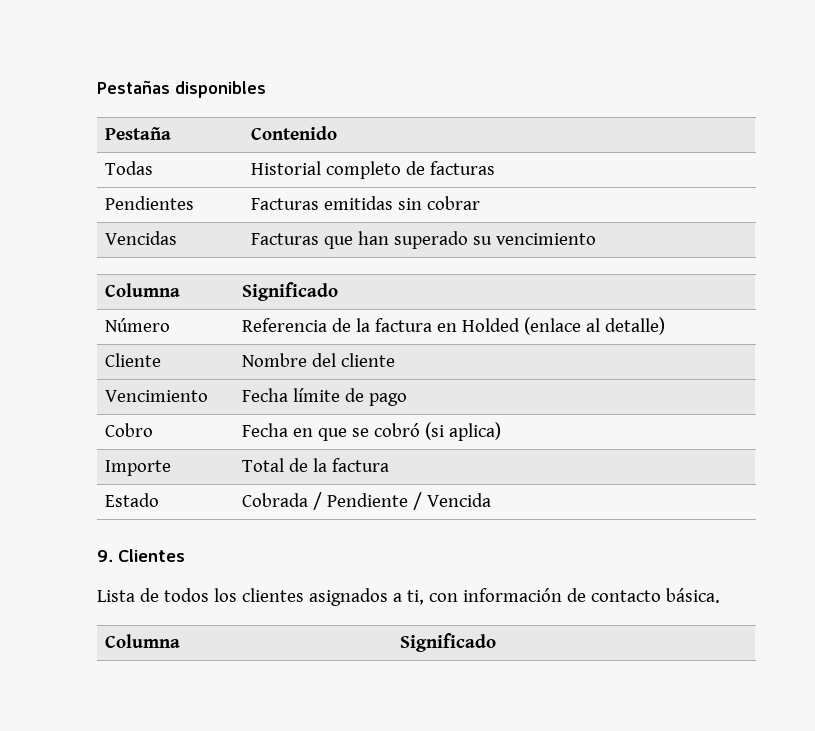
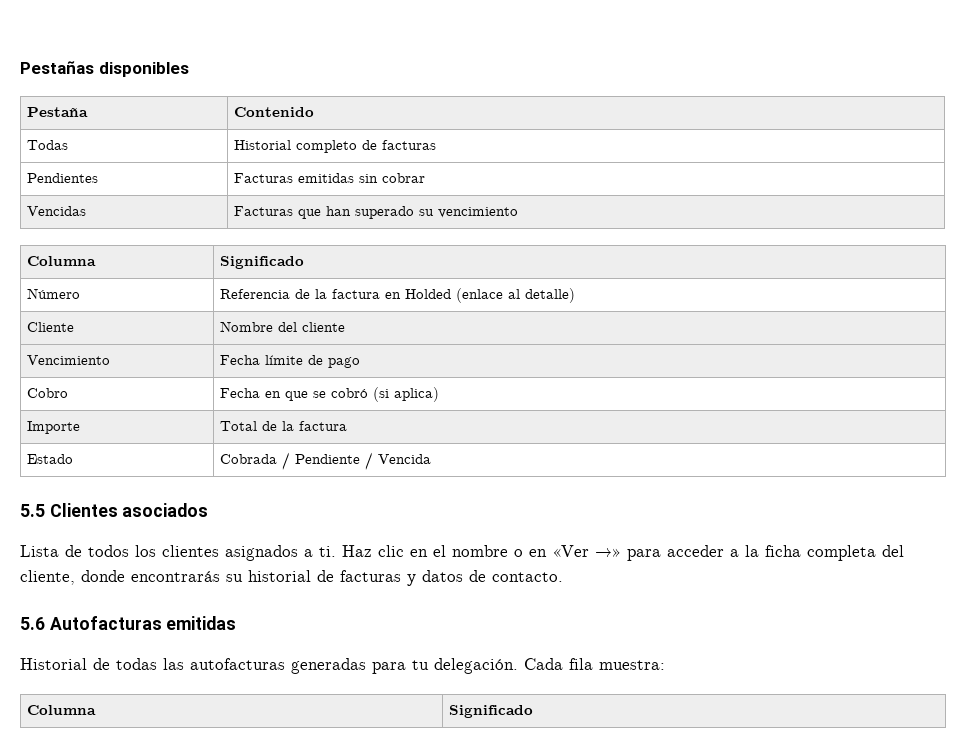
- 9. Clientes
+ 5.5 Clientes asociados
- Lista de todos los clientes asignados a ti, con información de contacto básica.
+ Lista de todos los clientes asignados a ti. Haz clic en el nombre o en «Ver →» para acceder a la ficha completa del cliente, donde encontrarás su historial de facturas y datos de contacto.
+ 5.6 Autofacturas emitidas
+ Historial de todas las autofacturas generadas para tu delegación. Cada fila muestra:

